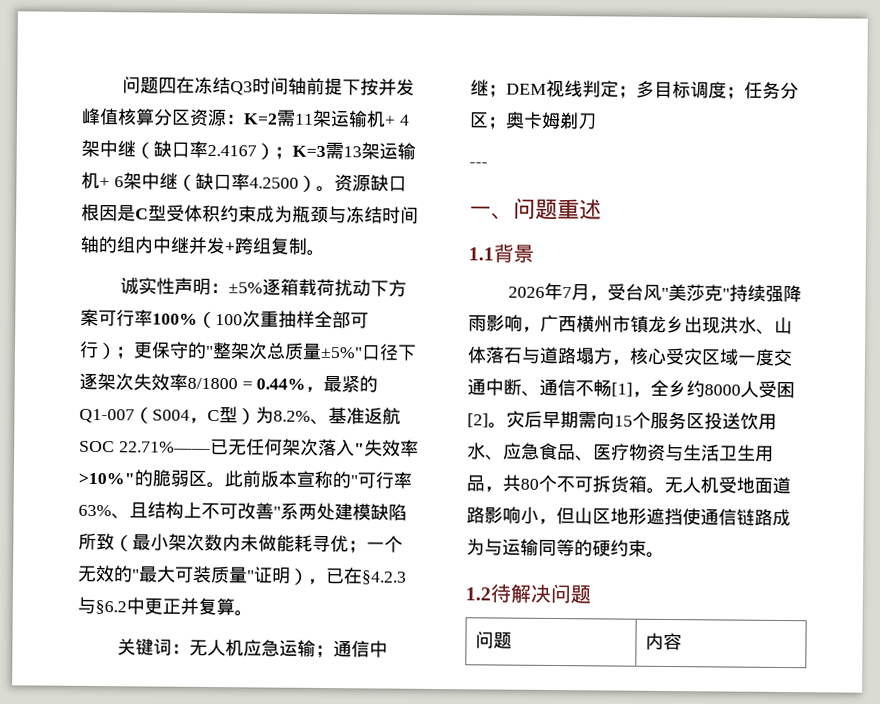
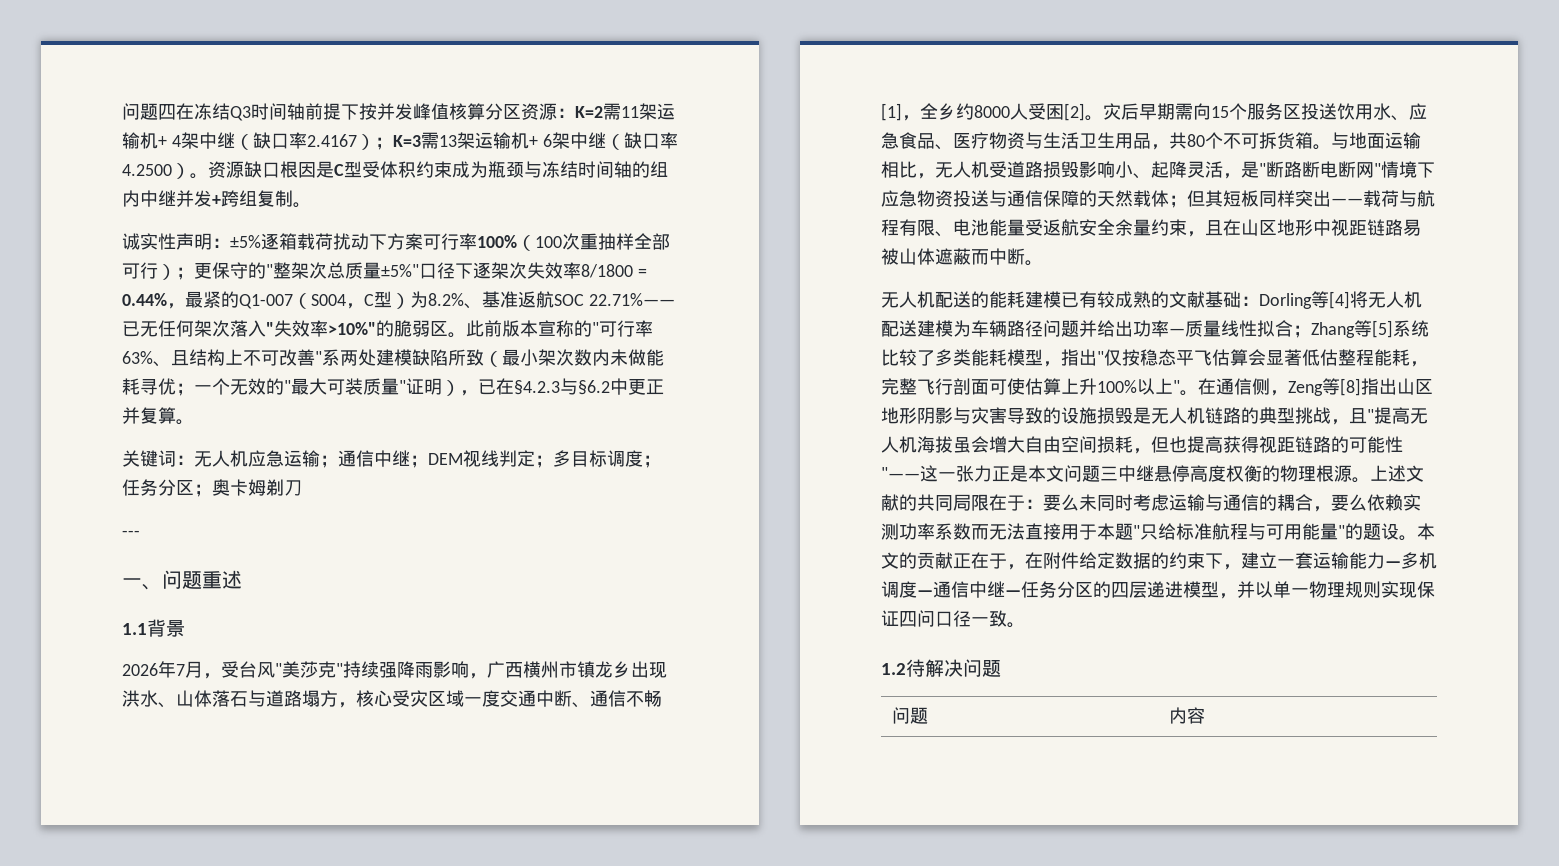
- 无人机受地面道路影响小，但山区地形遮挡使通信链路成为与运输同等的硬约束。
+ 与地面运输相比，无人机受道路损毁影响小、起降灵活，是"断路断电断网"情境下应急物资投送与通信保障的天然载体；但其短板同样突出——载荷与航程有限、电池能量受返航安全余量约束，且在山区地形中视距链路易被山体遮蔽而中断。
+ 无人机配送的能耗建模已有较成熟的文献基础：Dorling等[4]将无人机配送建模为车辆路径问题并给出功率—质量线性拟合；Zhang等[5]系统比较了多类能耗模型，指出"仅按稳态平飞估算会显著低估整程能耗，完整飞行剖面可使估算上升100%以上"。在通信侧，Zeng等[8]指出山区地形阴影与灾害导致的设施损毁是无人机链路的典型挑战，且"提高无人机海拔虽会增大自由空间损耗，但也提高获得视距链路的可能性"——这一张力正是本文问题三中继悬停高度权衡的物理根源。上述文献的共同局限在于：要么未同时考虑运输与通信的耦合，要么依赖实测功率系数而无法直接用于本题"只给标准航程与可用能量"的题设。本文的贡献正在于，在附件给定数据的约束下，建立一套运输能力—多机调度—通信中继—任务分区的四层递进模型，并以单一物理规则实现保证四问口径一致。

